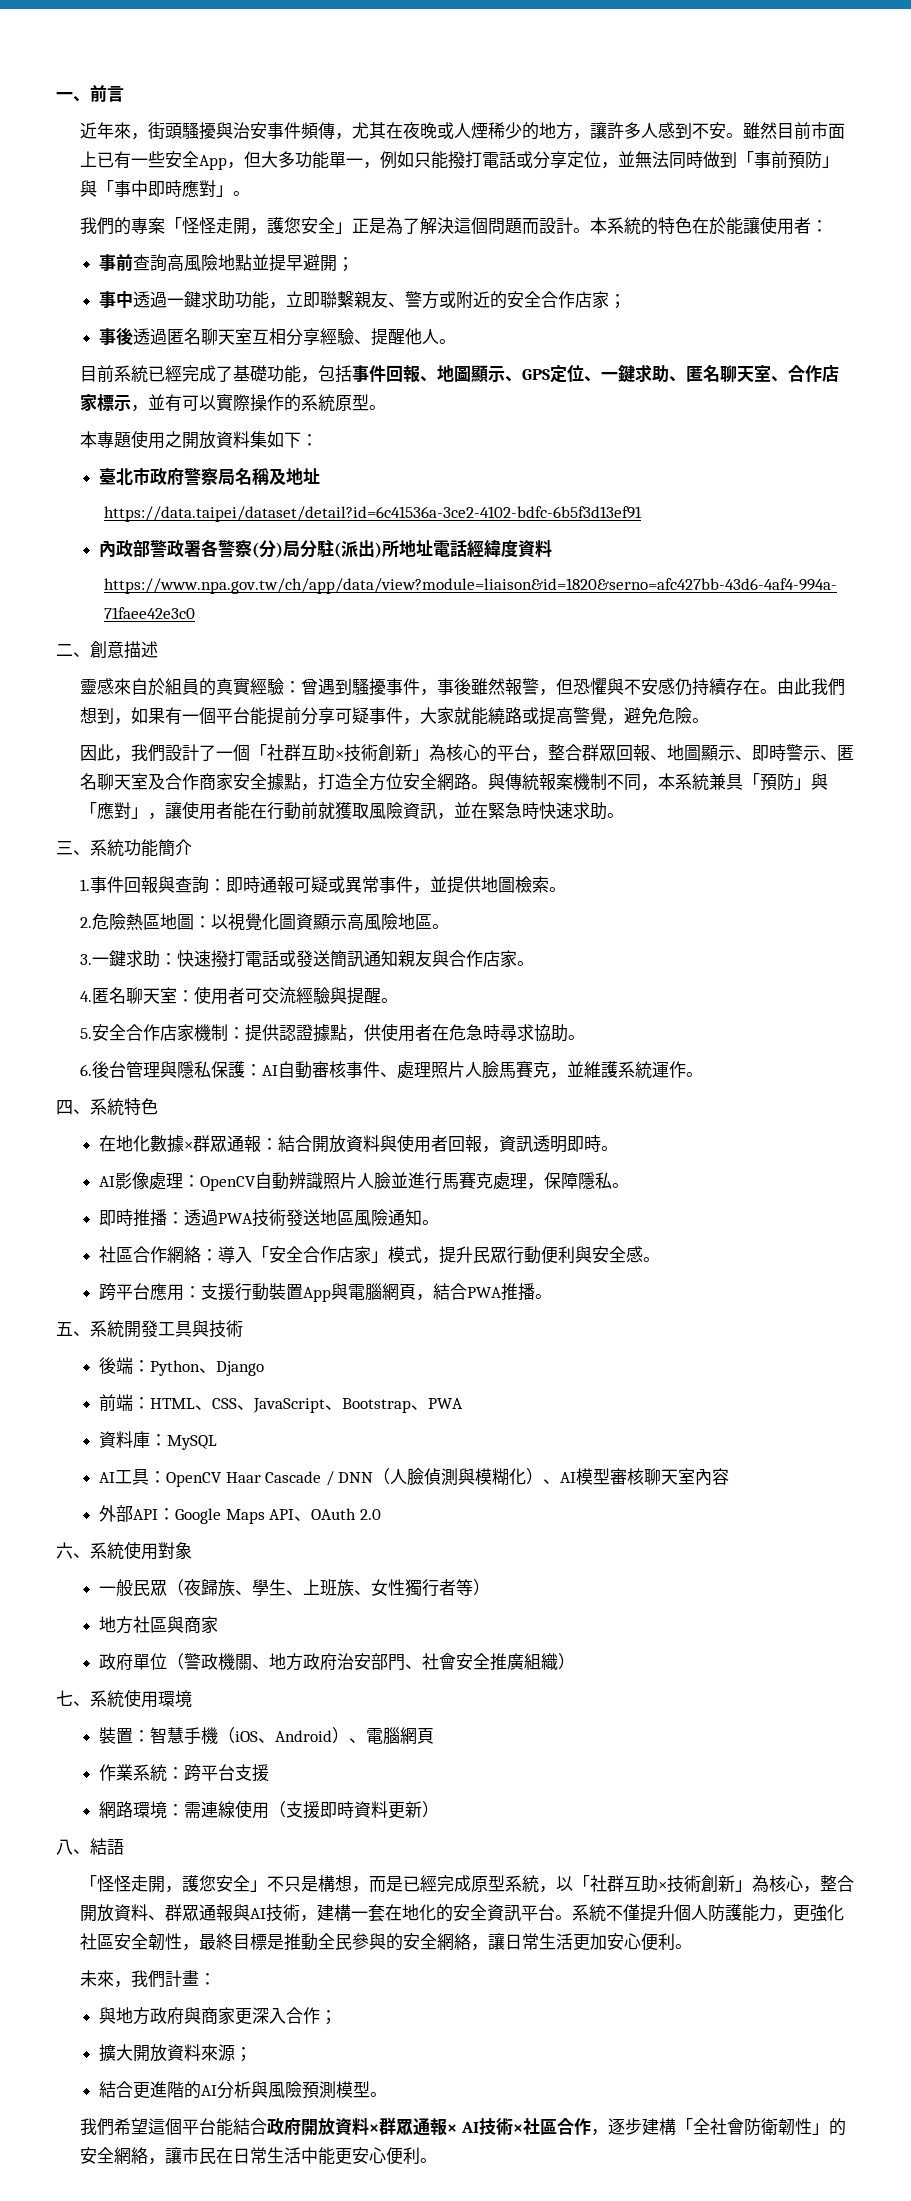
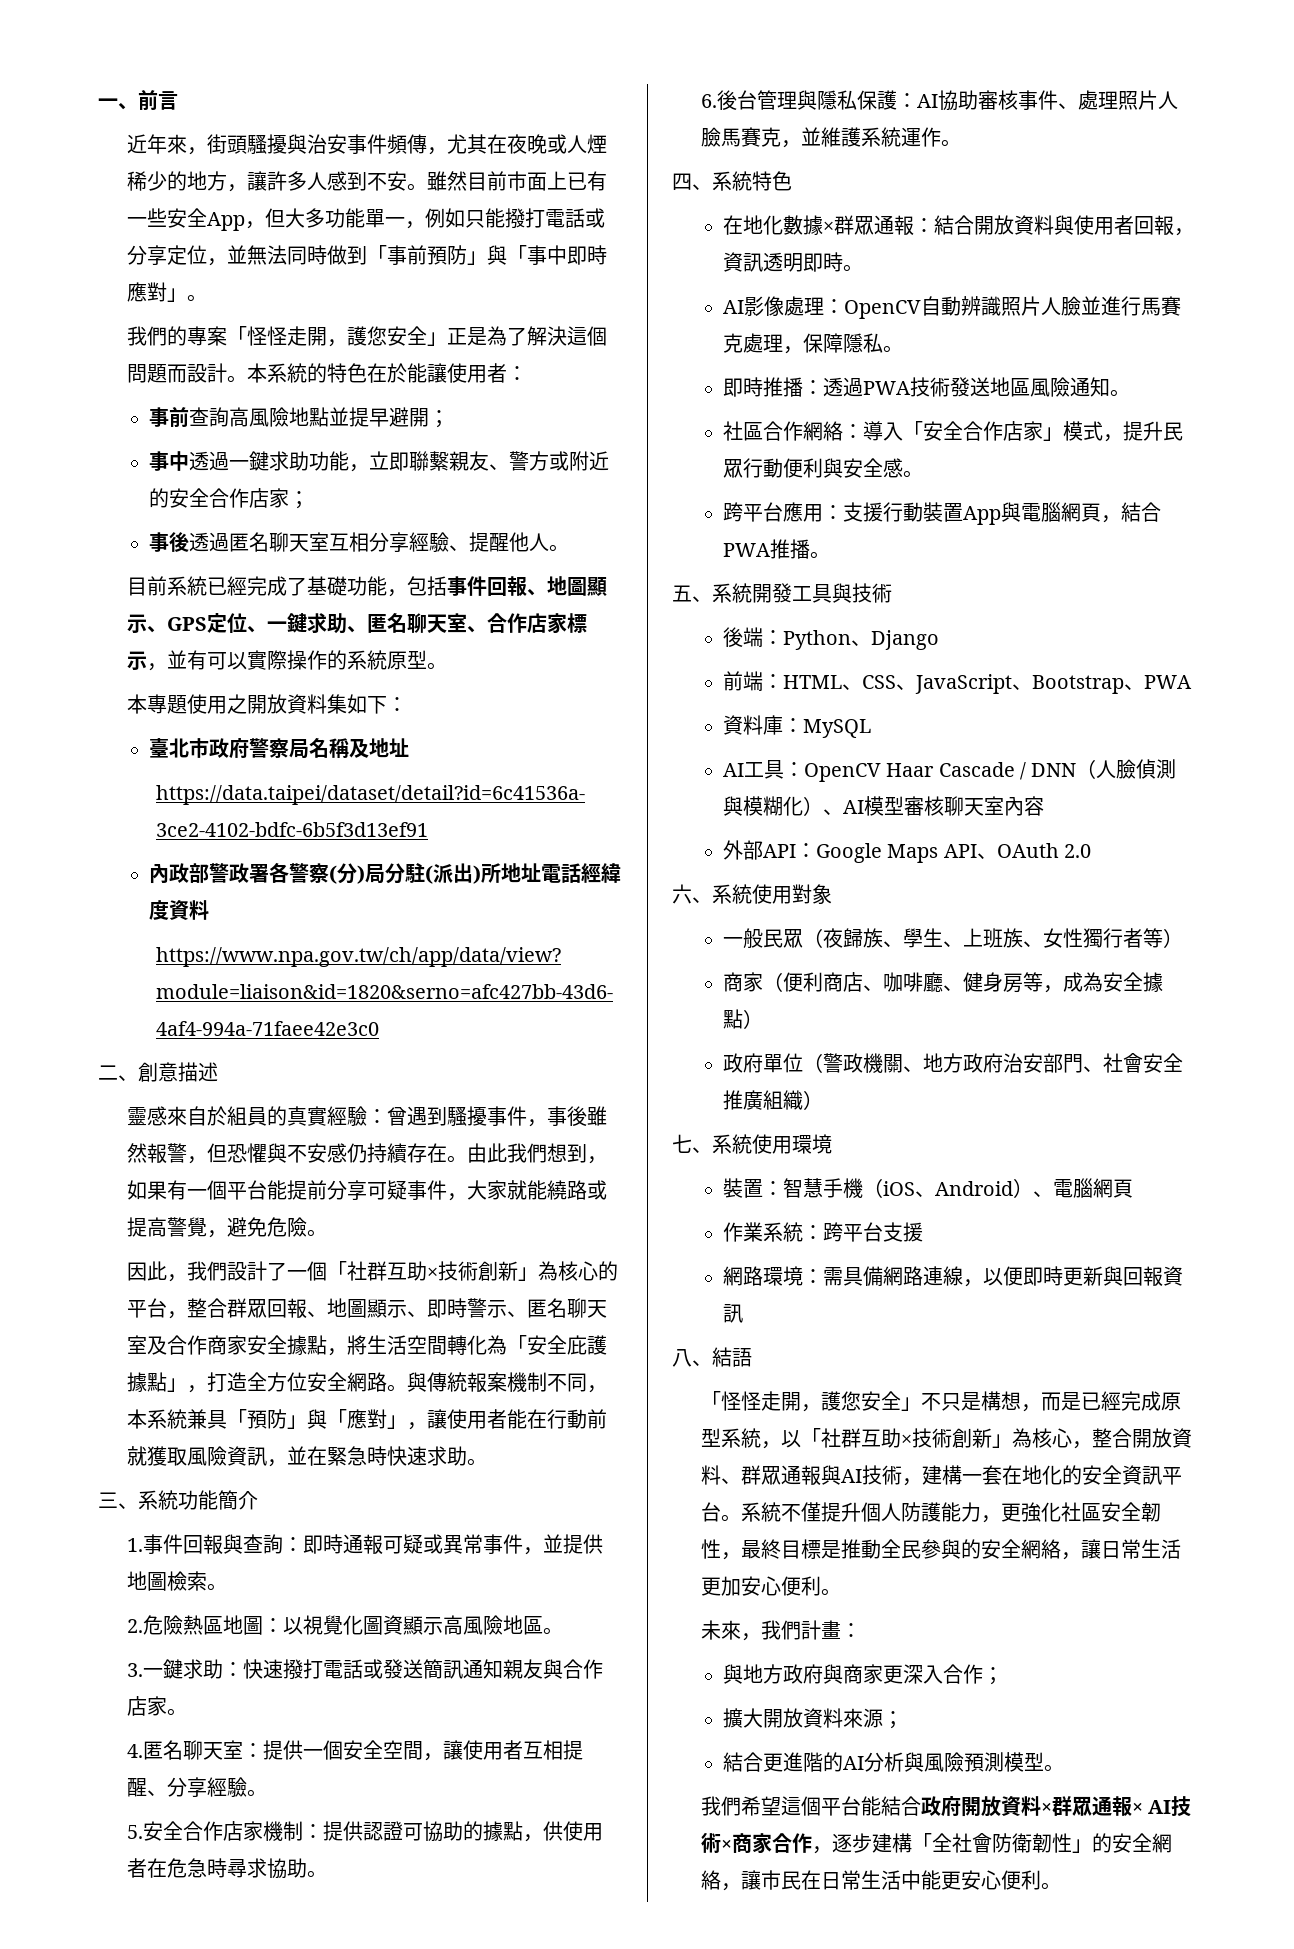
- 因此，我們設計了一個「社群互助×技術創新」為核心的平台，整合群眾回報、地圖顯示、即時警示、匿名聊天室及合作商家安全據點，打造全方位安全網路。
+ 因此，我們設計了一個「社群互助×技術創新」為核心的平台，整合群眾回報、地圖顯示、即時警示、匿名聊天室及合作商家安全據點，將生活空間轉化為「安全庇護據點」，打造全方位安全網路。
- 4.匿名聊天室：使用者可交流經驗與提醒。
+ 4.匿名聊天室：提供一個安全空間，讓使用者互相提醒、分享經驗。
- 5.安全合作店家機制：提供認證據點，供使用者在危急時尋求協助。
+ 5.安全合作店家機制：提供認證可協助的據點，供使用者在危急時尋求協助。
- 6.後台管理與隱私保護：AI自動審核事件、處理照片人臉馬賽克，並維護系統運作。
+ 6.後台管理與隱私保護：AI協助審核事件、處理照片人臉馬賽克，並維護系統運作。
- 地方社區與商家
+ 商家（便利商店、咖啡廳、健身房等，成為安全據點）
- 網路環境：需連線使用（支援即時資料更新）
+ 網路環境：需具備網路連線，以便即時更新與回報資訊
- 我們希望這個平台能結合政府開放資料×群眾通報× AI技術×社區合作，逐步建構「全社會防衛韌性」的安全網絡，讓市民在日常生活中能更安心便利。
+ 我們希望這個平台能結合政府開放資料×群眾通報× AI技術×商家合作，逐步建構「全社會防衛韌性」的安全網絡，讓市民在日常生活中能更安心便利。

